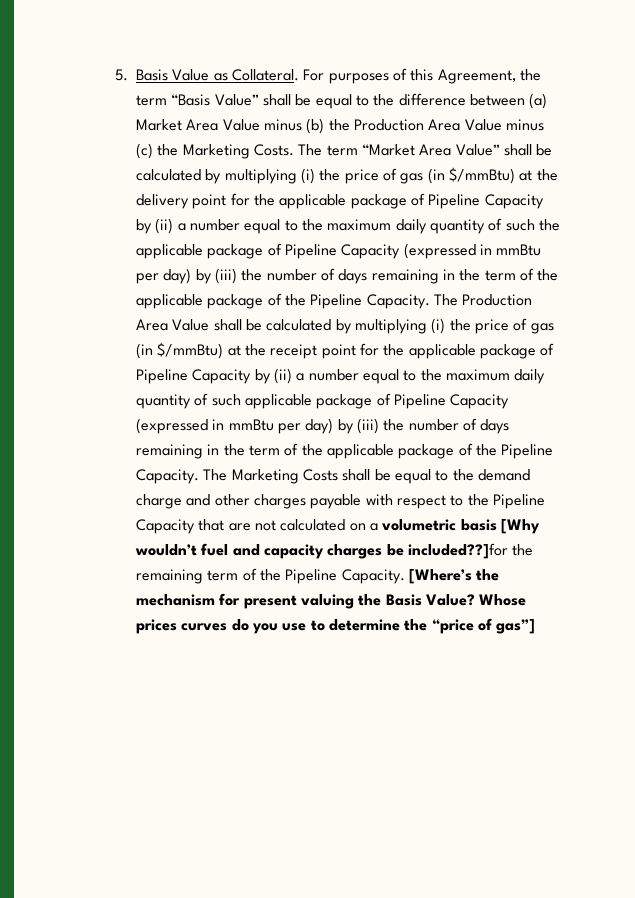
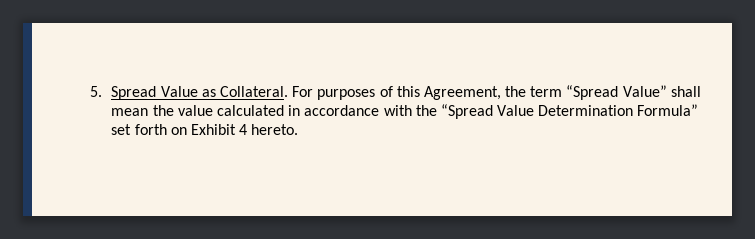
- 5. Basis Value as Collateral.
+ 5. Spread Value as Collateral.
- For purposes of this Agreement, the term “Basis Value” shall be equal to the difference between (a) Market Area Value minus (b) the Production Area Value minus (c) the Marketing Costs. The term “Market Area Value” shall be calculated by multiplying (i) the price of gas (in $/mmBtu) at the delivery point for the applicable package of Pipeline Capacity by (ii) a number equal to the maximum daily quantity of such the applicable package of Pipeline Capacity (expressed in mmBtu per day) by (iii) the number of days remaining in the term of the applicable package of the Pipeline Capacity. The Production Area Value shall be calculated by multiplying (i) the price of gas (in $/mmBtu) at the receipt point for the applicable package of Pipeline Capacity by (ii) a number equal to the maximum daily quantity of such applicable package of Pipeline Capacity (expressed in mmBtu per day) by (iii) the number of days remaining in the term of the applicable package of the Pipeline Capacity. The Marketing Costs shall be equal to the demand charge and other charges payable with respect to the Pipeline Capacity that are not calculated on a volumetric basis [Why wouldn’t fuel and capacity charges be included??]for the remaining term of the Pipeline Capacity. [Where’s the mechanism for present valuing the Basis Value? Whose prices curves do you use to determine the “price of gas”]
+ For purposes of this Agreement, the term “Spread Value” shall mean the value calculated in accordance with the “Spread Value Determination Formula” set forth on Exhibit 4 hereto.

